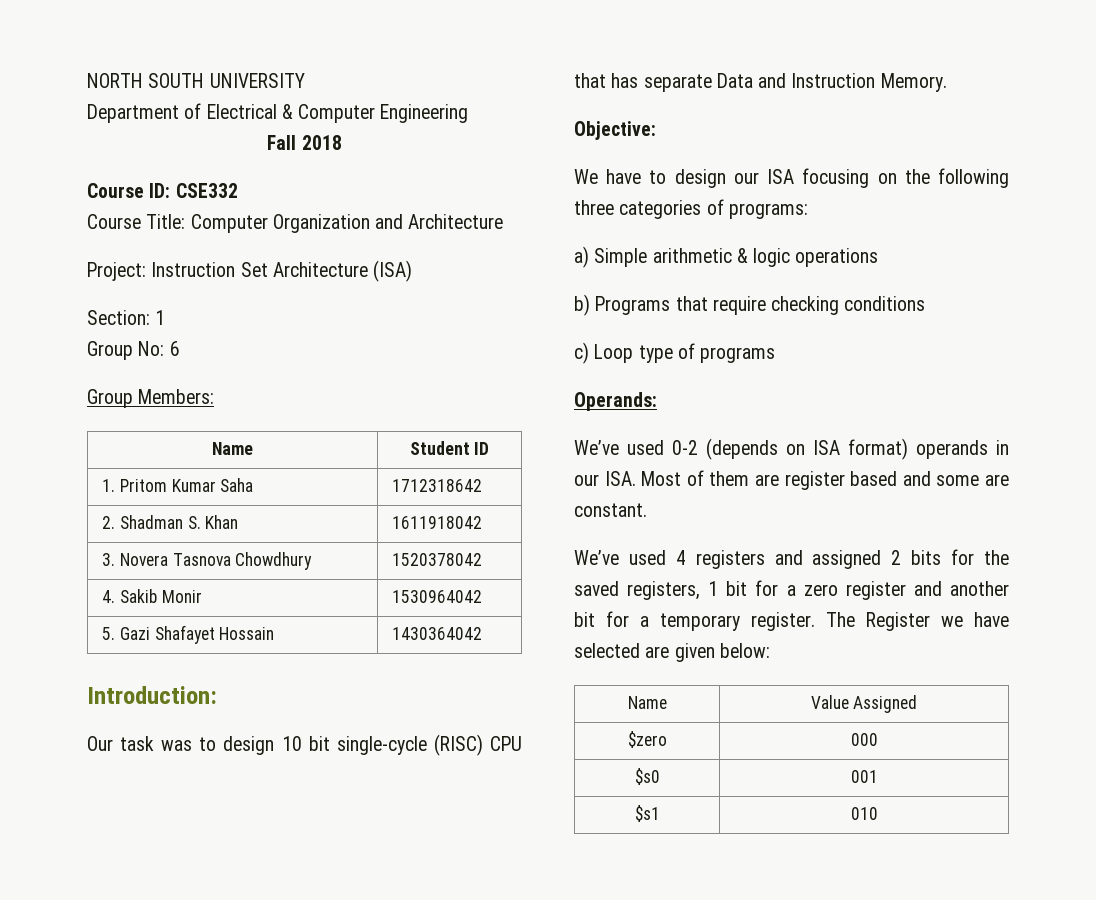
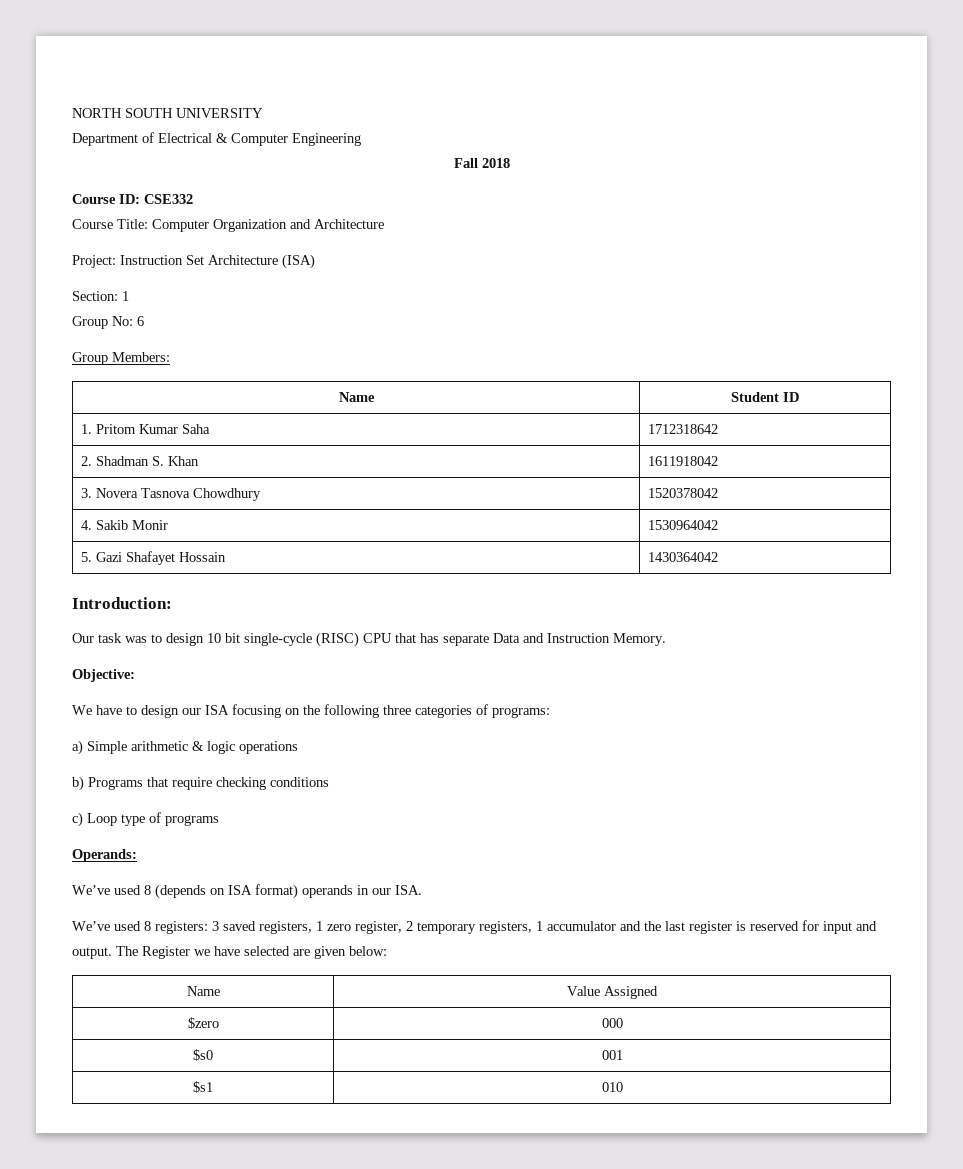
- We’ve used 0-2 (depends on ISA format) operands in our ISA. Most of them are register based and some are constant.
- We’ve used 4 registers and assigned 2 bits for the saved registers, 1 bit for a zero register and another bit for a temporary register.
+ We’ve used 8 (depends on ISA format) operands in our ISA.
+ We’ve used 8 registers: 3 saved registers, 1 zero register, 2 temporary registers, 1 accumulator and the last register is reserved for input and output.

